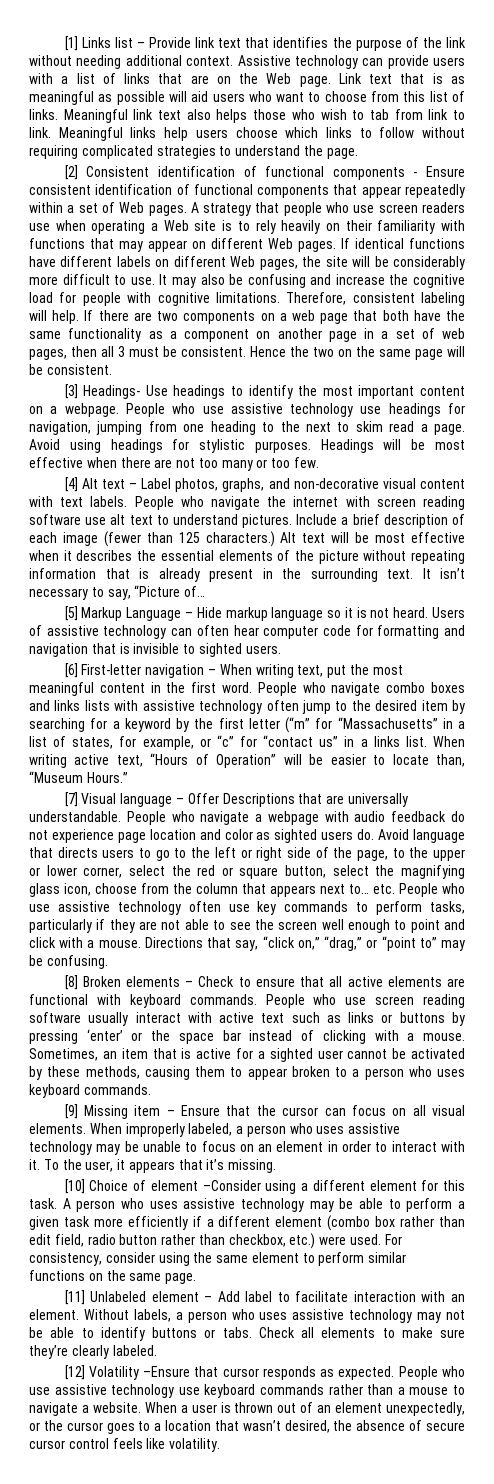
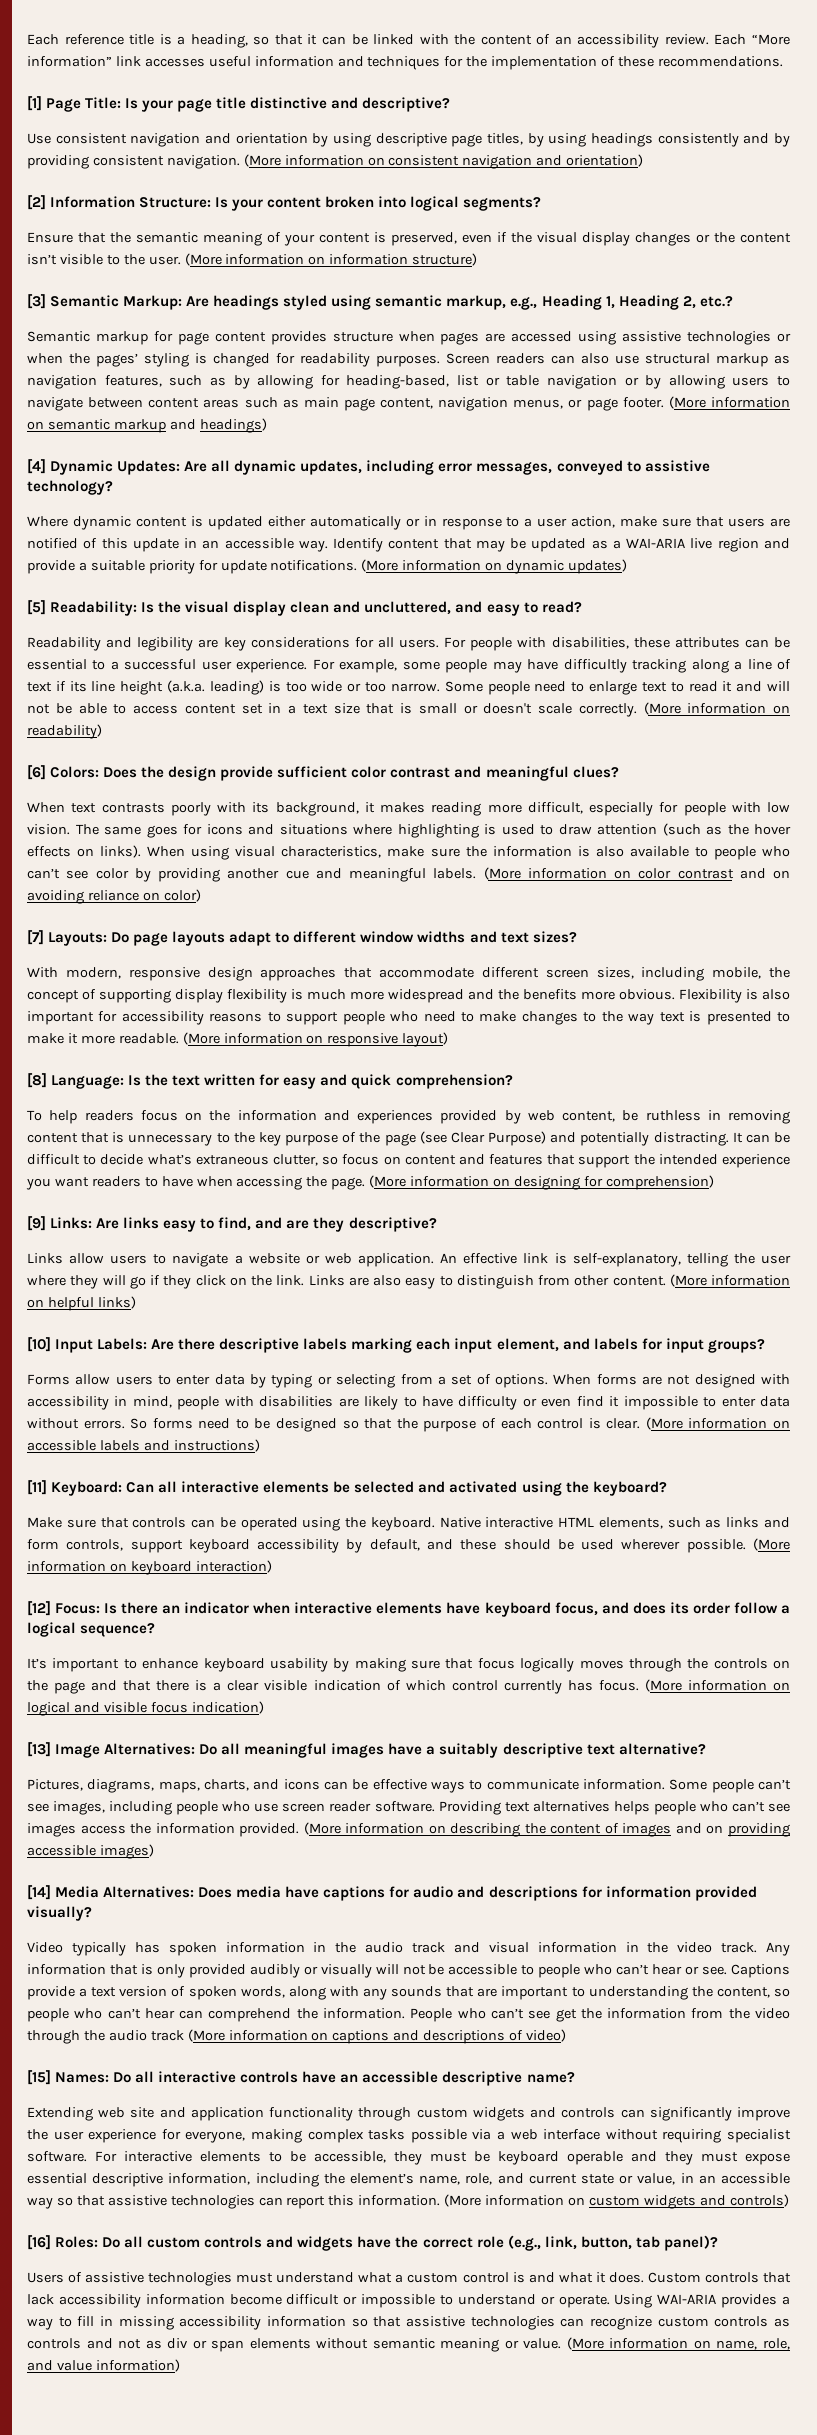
- [1] Links list – Provide link text that identifies the purpose of the link without needing additional context. Assistive technology can provide users with a list of links that are on the Web page. Link text that is as meaningful as possible will aid users who want to choose from this list of links. Meaningful link text also helps those who wish to tab from link to link. Meaningful links help users choose which links to follow without requiring complicated strategies to understand the page.
- [2] Consistent identification of functional components - Ensure consistent identification of functional components that appear repeatedly within a set of Web pages. A strategy that people who use screen readers use when operating a Web site is to rely heavily on their familiarity with functions that may appear on different Web pages. If identical functions have different labels on different Web pages, the site will be considerably more difficult to use. It may also be confusing and increase the cognitive load for people with cognitive limitations. Therefore, consistent labeling will help. If there are two components on a web page that both have the same functionality as a component on another page in a set of web pages, then all 3 must be consistent. Hence the two on the same page will be consistent.
- [3] Headings- Use headings to identify the most important content on a webpage. People who use assistive technology use headings for navigation, jumping from one heading to the next to skim read a page. Avoid using headings for stylistic purposes. Headings will be most effective when there are not too many or too few.
- [4] Alt text – Label photos, graphs, and non-decorative visual content with text labels. People who navigate the internet with screen reading software use alt text to understand pictures. Include a brief description of each image (fewer than 125 characters.) Alt text will be most effective when it describes the essential elements of the picture without repeating information that is already present in the surrounding text. It isn’t necessary to say, “Picture of…
- [5] Markup Language – Hide markup language so it is not heard. Users of assistive technology can often hear computer code for formatting and navigation that is invisible to sighted users.
- [6] First-letter navigation – When writing text, put the most meaningful content in the first word. People who navigate combo boxes and links lists with assistive technology often jump to the desired item by searching for a keyword by the first letter (“m” for “Massachusetts” in a list of states, for example, or “c” for “contact us” in a links list. When writing active text, “Hours of Operation” will be easier to locate than, “Museum Hours.”
- [7] Visual language – Offer Descriptions that are universally understandable. People who navigate a webpage with audio feedback do not experience page location and color as sighted users do. Avoid language that directs users to go to the left or right side of the page, to the upper or lower corner, select the red or square button, select the magnifying glass icon, choose from the column that appears next to… etc. People who use assistive technology often use key commands to perform tasks, particularly if they are not able to see the screen well enough to point and click with a mouse. Directions that say, “click on,” “drag,” or “point to” may be confusing.
- [8] Broken elements – Check to ensure that all active elements are functional with keyboard commands. People who use screen reading software usually interact with active text such as links or buttons by pressing ‘enter’ or the space bar instead of clicking with a mouse. Sometimes, an item that is active for a sighted user cannot be activated by these methods, causing them to appear broken to a person who uses keyboard commands.
- [9] Missing item – Ensure that the cursor can focus on all visual elements. When improperly labeled, a person who uses assistive technology may be unable to focus on an element in order to interact with it. To the user, it appears that it’s missing.
- [10] Choice of element –Consider using a different element for this task. A person who uses assistive technology may be able to perform a given task more efficiently if a different element (combo box rather than edit field, radio button rather than checkbox, etc.) were used. For consistency, consider using the same element to perform similar functions on the same page.
- [11] Unlabeled element – Add label to facilitate interaction with an element. Without labels, a person who uses assistive technology may not be able to identify buttons or tabs. Check all elements to make sure they’re clearly labeled.
- [12] Volatility –Ensure that cursor responds as expected. People who use assistive technology use keyboard commands rather than a mouse to navigate a website. When a user is thrown out of an element unexpectedly, or the cursor goes to a location that wasn’t desired, the absence of secure cursor control feels like volatility.
+ Each reference title is a heading, so that it can be linked with the content of an accessibility review. Each “More information” link accesses useful information and techniques for the implementation of these recommendations.
+ [1] Page Title: Is your page title distinctive and descriptive?
+ Use consistent navigation and orientation by using descriptive page titles, by using headings consistently and by providing consistent navigation. (More information on consistent navigation and orientation)
+ [2] Information Structure: Is your content broken into logical segments?
+ Ensure that the semantic meaning of your content is preserved, even if the visual display changes or the content isn’t visible to the user. (More information on information structure)
+ [3] Semantic Markup: Are headings styled using semantic markup, e.g., Heading 1, Heading 2, etc.?
+ Semantic markup for page content provides structure when pages are accessed using assistive technologies or when the pages’ styling is changed for readability purposes. Screen readers can also use structural markup as navigation features, such as by allowing for heading-based, list or table navigation or by allowing users to navigate between content areas such as main page content, navigation menus, or page footer. (More information on semantic markup and headings)
+ [4] Dynamic Updates: Are all dynamic updates, including error messages, conveyed to assistive technology?
+ Where dynamic content is updated either automatically or in response to a user action, make sure that users are notified of this update in an accessible way. Identify content that may be updated as a WAI-ARIA live region and provide a suitable priority for update notifications. (More information on dynamic updates)
+ [5] Readability: Is the visual display clean and uncluttered, and easy to read?
+ Readability and legibility are key considerations for all users. For people with disabilities, these attributes can be essential to a successful user experience. For example, some people may have difficultly tracking along a line of text if its line height (a.k.a. leading) is too wide or too narrow. Some people need to enlarge text to read it and will not be able to access content set in a text size that is small or doesn't scale correctly. (More information on readability)
+ [6] Colors: Does the design provide sufficient color contrast and meaningful clues?
+ When text contrasts poorly with its background, it makes reading more difficult, especially for people with low vision. The same goes for icons and situations where highlighting is used to draw attention (such as the hover effects on links). When using visual characteristics, make sure the information is also available to people who can’t see color by providing another cue and meaningful labels. (More information on color contrast and on avoiding reliance on color)
+ [7] Layouts: Do page layouts adapt to different window widths and text sizes?
+ With modern, responsive design approaches that accommodate different screen sizes, including mobile, the concept of supporting display flexibility is much more widespread and the benefits more obvious. Flexibility is also important for accessibility reasons to support people who need to make changes to the way text is presented to make it more readable. (More information on responsive layout)
+ [8] Language: Is the text written for easy and quick comprehension?
+ To help readers focus on the information and experiences provided by web content, be ruthless in removing content that is unnecessary to the key purpose of the page (see Clear Purpose) and potentially distracting. It can be difficult to decide what’s extraneous clutter, so focus on content and features that support the intended experience you want readers to have when accessing the page. (More information on designing for comprehension)
+ [9] Links: Are links easy to find, and are they descriptive?
+ Links allow users to navigate a website or web application. An effective link is self-explanatory, telling the user where they will go if they click on the link. Links are also easy to distinguish from other content. (More information on helpful links)
+ [10] Input Labels: Are there descriptive labels marking each input element, and labels for input groups?
+ Forms allow users to enter data by typing or selecting from a set of options. When forms are not designed with accessibility in mind, people with disabilities are likely to have difficulty or even find it impossible to enter data without errors. So forms need to be designed so that the purpose of each control is clear. (More information on accessible labels and instructions)
+ [11] Keyboard: Can all interactive elements be selected and activated using the keyboard?
+ Make sure that controls can be operated using the keyboard. Native interactive HTML elements, such as links and form controls, support keyboard accessibility by default, and these should be used wherever possible. (More information on keyboard interaction)
+ [12] Focus: Is there an indicator when interactive elements have keyboard focus, and does its order follow a logical sequence?
+ It’s important to enhance keyboard usability by making sure that focus logically moves through the controls on the page and that there is a clear visible indication of which control currently has focus. (More information on logical and visible focus indication)
+ [13] Image Alternatives: Do all meaningful images have a suitably descriptive text alternative?
+ Pictures, diagrams, maps, charts, and icons can be effective ways to communicate information. Some people can’t see images, including people who use screen reader software. Providing text alternatives helps people who can’t see images access the information provided. (More information on describing the content of images and on providing accessible images)
+ [14] Media Alternatives: Does media have captions for audio and descriptions for information provided visually?
+ Video typically has spoken information in the audio track and visual information in the video track. Any information that is only provided audibly or visually will not be accessible to people who can’t hear or see. Captions provide a text version of spoken words, along with any sounds that are important to understanding the content, so people who can’t hear can comprehend the information. People who can’t see get the information from the video through the audio track (More information on captions and descriptions of video)
+ [15] Names: Do all interactive controls have an accessible descriptive name?
+ Extending web site and application functionality through custom widgets and controls can significantly improve the user experience for everyone, making complex tasks possible via a web interface without requiring specialist software. For interactive elements to be accessible, they must be keyboard operable and they must expose essential descriptive information, including the element’s name, role, and current state or value, in an accessible way so that assistive technologies can report this information. (More information on custom widgets and controls)
+ [16] Roles: Do all custom controls and widgets have the correct role (e.g., link, button, tab panel)?
+ Users of assistive technologies must understand what a custom control is and what it does. Custom controls that lack accessibility information become difficult or impossible to understand or operate. Using WAI-ARIA provides a way to fill in missing accessibility information so that assistive technologies can recognize custom controls as controls and not as div or span elements without semantic meaning or value. (More information on name, role, and value information)

